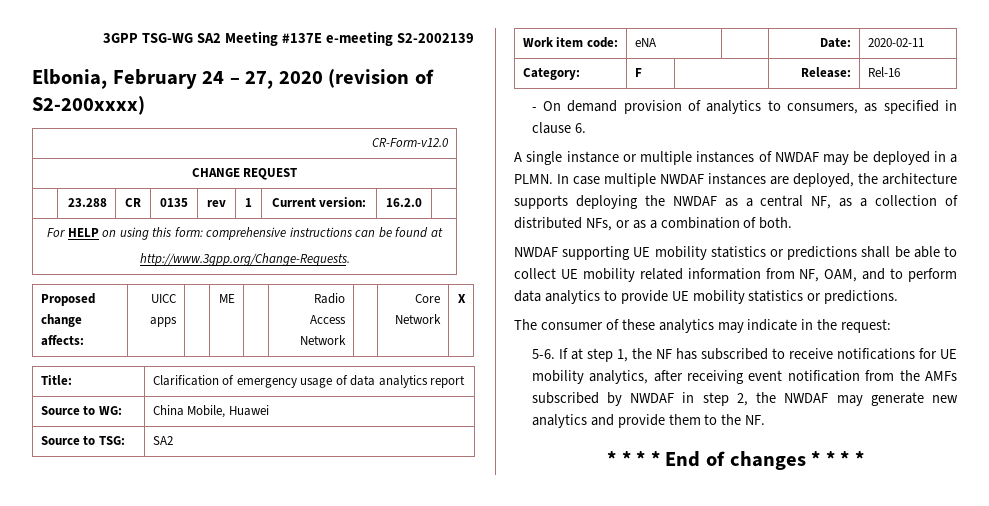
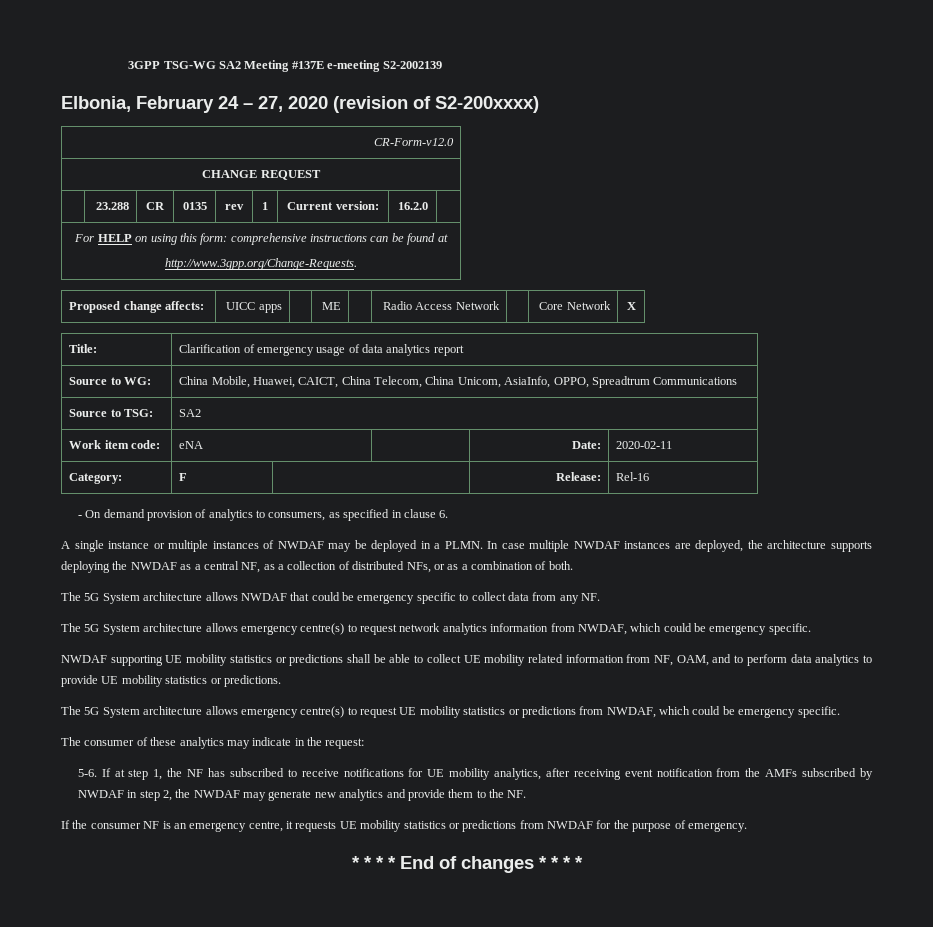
- Source to WG: | China Mobile, Huawei
+ Source to WG: | China Mobile, Huawei, CAICT, China Telecom, China Unicom, AsiaInfo, OPPO, Spreadtrum Communications
+ The 5G System architecture allows NWDAF that could be emergency specific to collect data from any NF.
+ The 5G System architecture allows emergency centre(s) to request network analytics information from NWDAF, which could be emergency specific.
+ The 5G System architecture allows emergency centre(s) to request UE mobility statistics or predictions from NWDAF, which could be emergency specific.
+ If the consumer NF is an emergency centre, it requests UE mobility statistics or predictions from NWDAF for the purpose of emergency.

